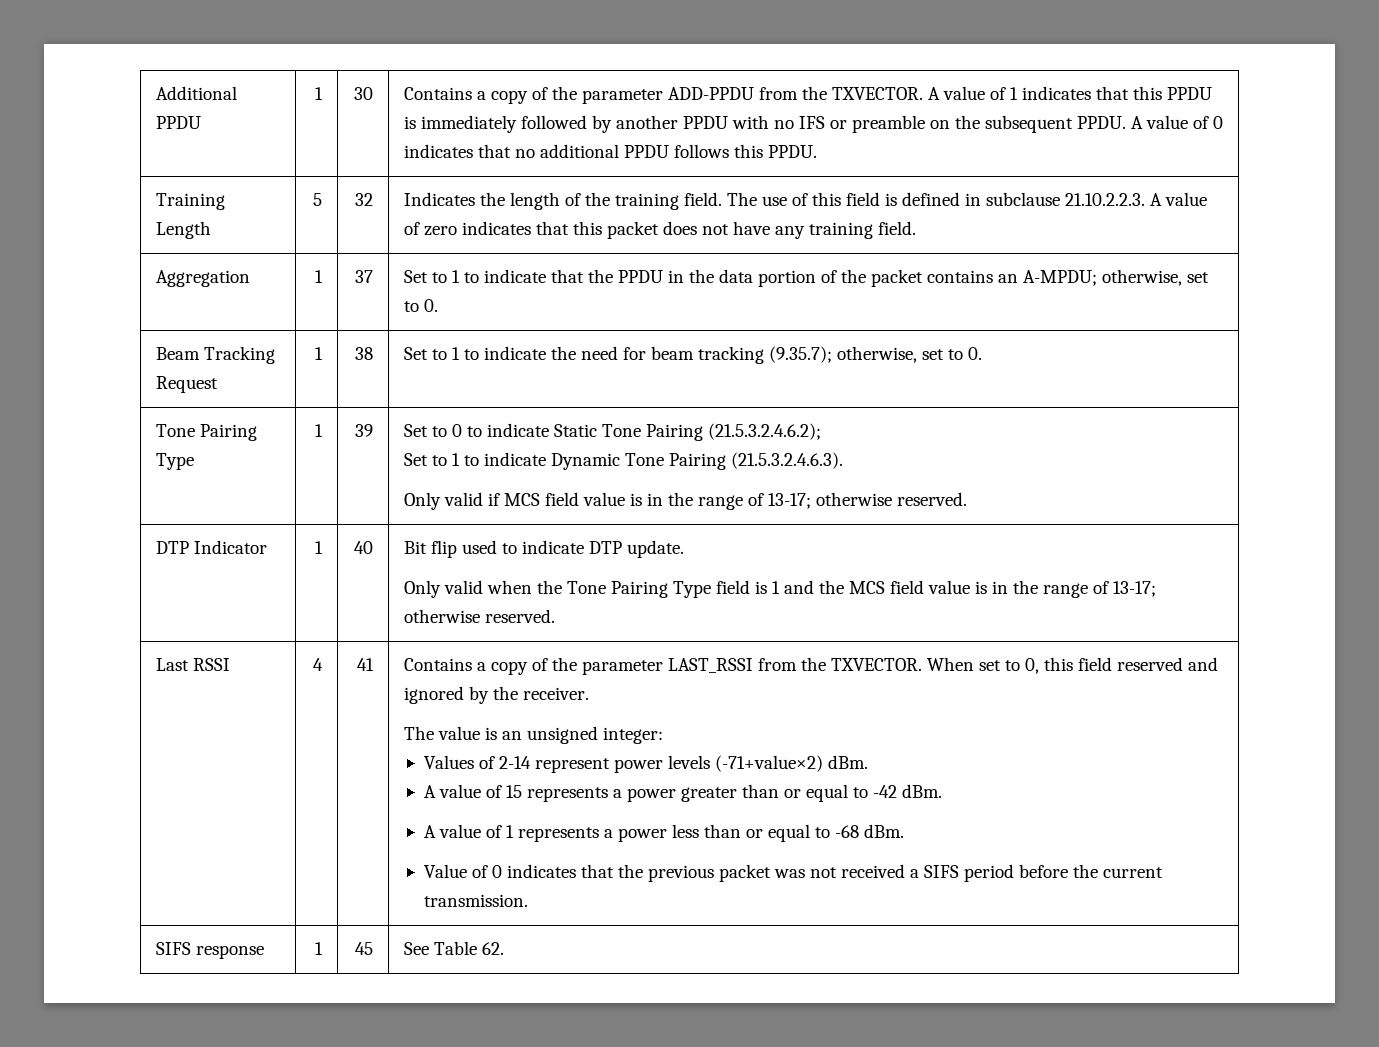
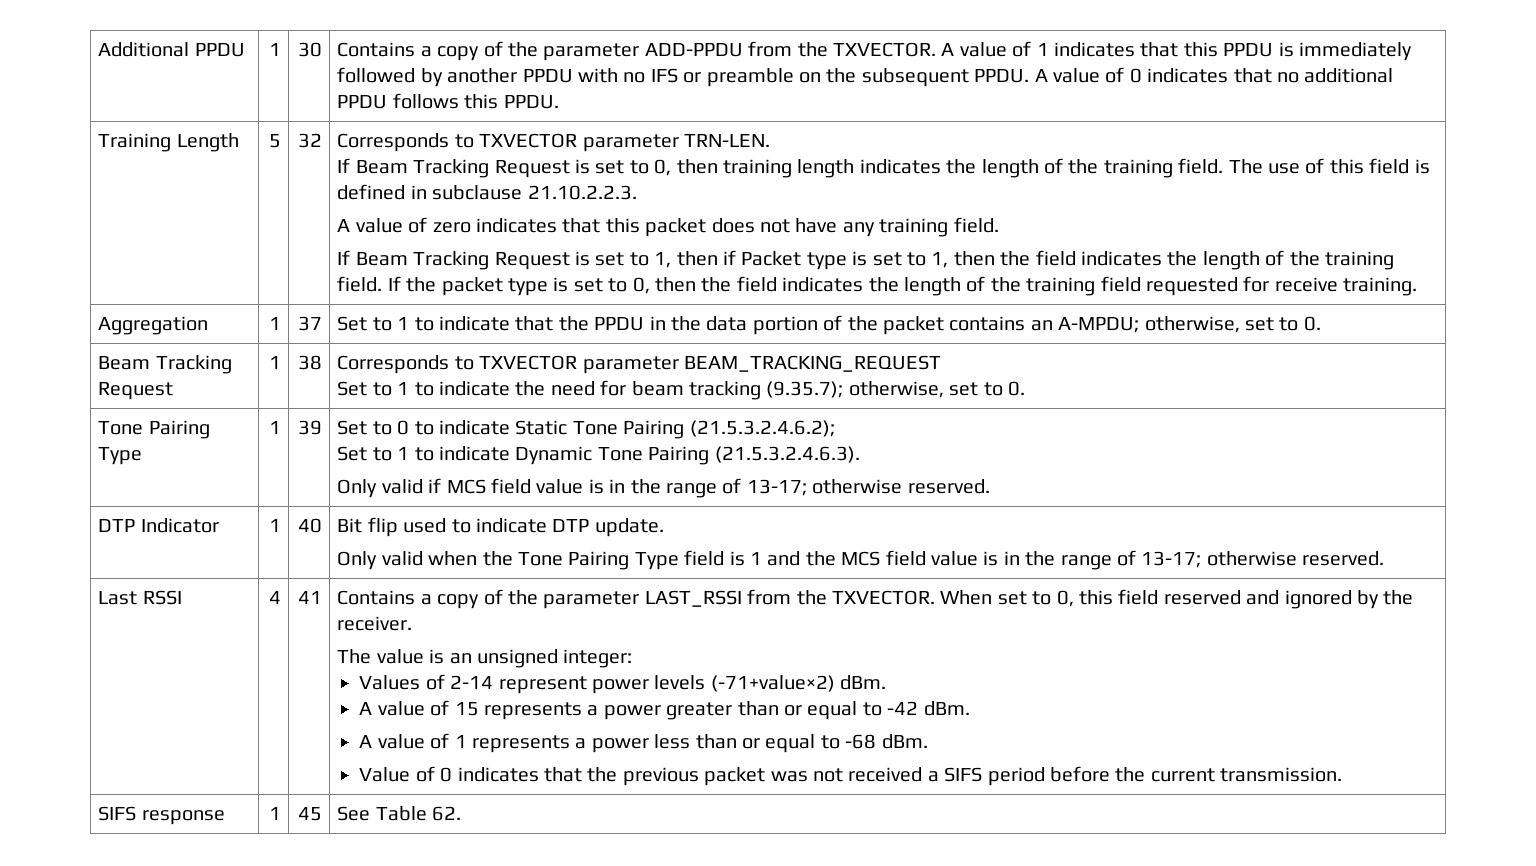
- Indicates the length of the training field.
+ Corresponds to TXVECTOR parameter TRN-LEN.
+ If Beam Tracking Request is set to 0, then training length indicates the length of the training field.
- The use of this field is defined in subclause 21.10.2.2.3. A value of zero indicates that this packet does not have any training field.
+ The use of this field is defined in subclause 21.10.2.2.3.
+ A value of zero indicates that this packet does not have any training field.
+ If Beam Tracking Request is set to 1, then if Packet type is set to 1, then the field indicates the length of the training field. If the packet type is set to 0, then the field indicates the length of the training field requested for receive training.
- Beam Tracking Request | 1 | 38 | Set to 1 to indicate the need for beam tracking (9.35.7); otherwise, set to 0.
+ Beam Tracking Request | 1 | 38 | Corresponds to TXVECTOR parameter BEAM_TRACKING_REQUEST
+ Set to 1 to indicate the need for beam tracking (9.35.7); otherwise, set to 0.

